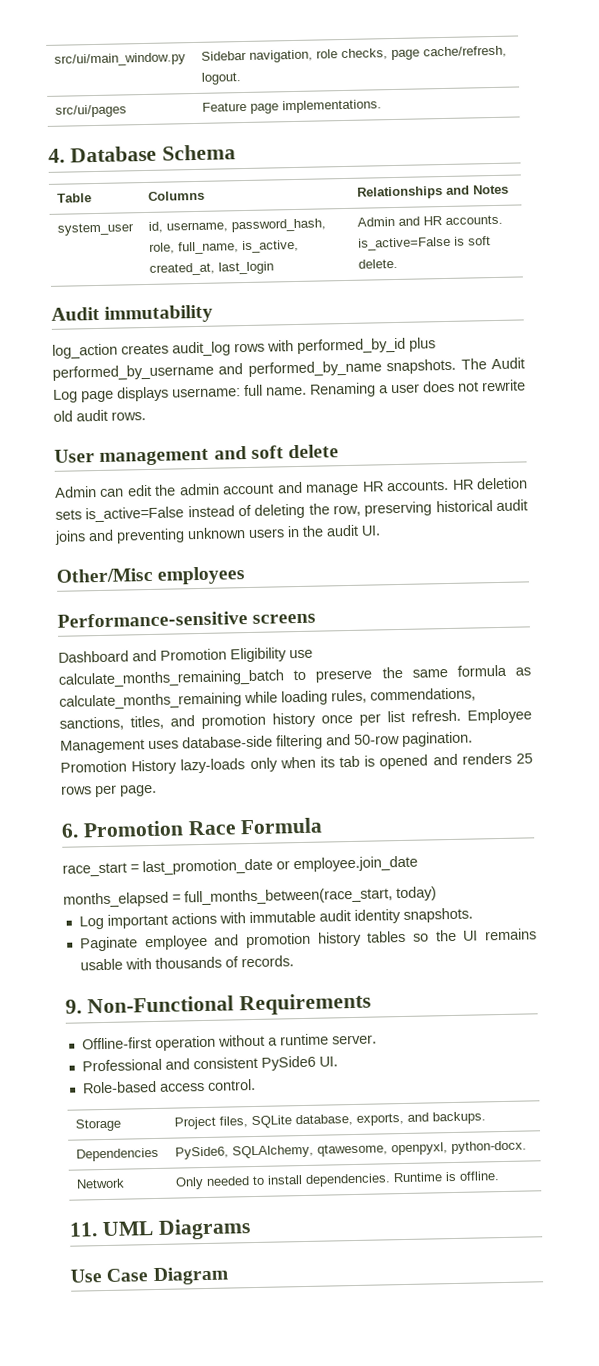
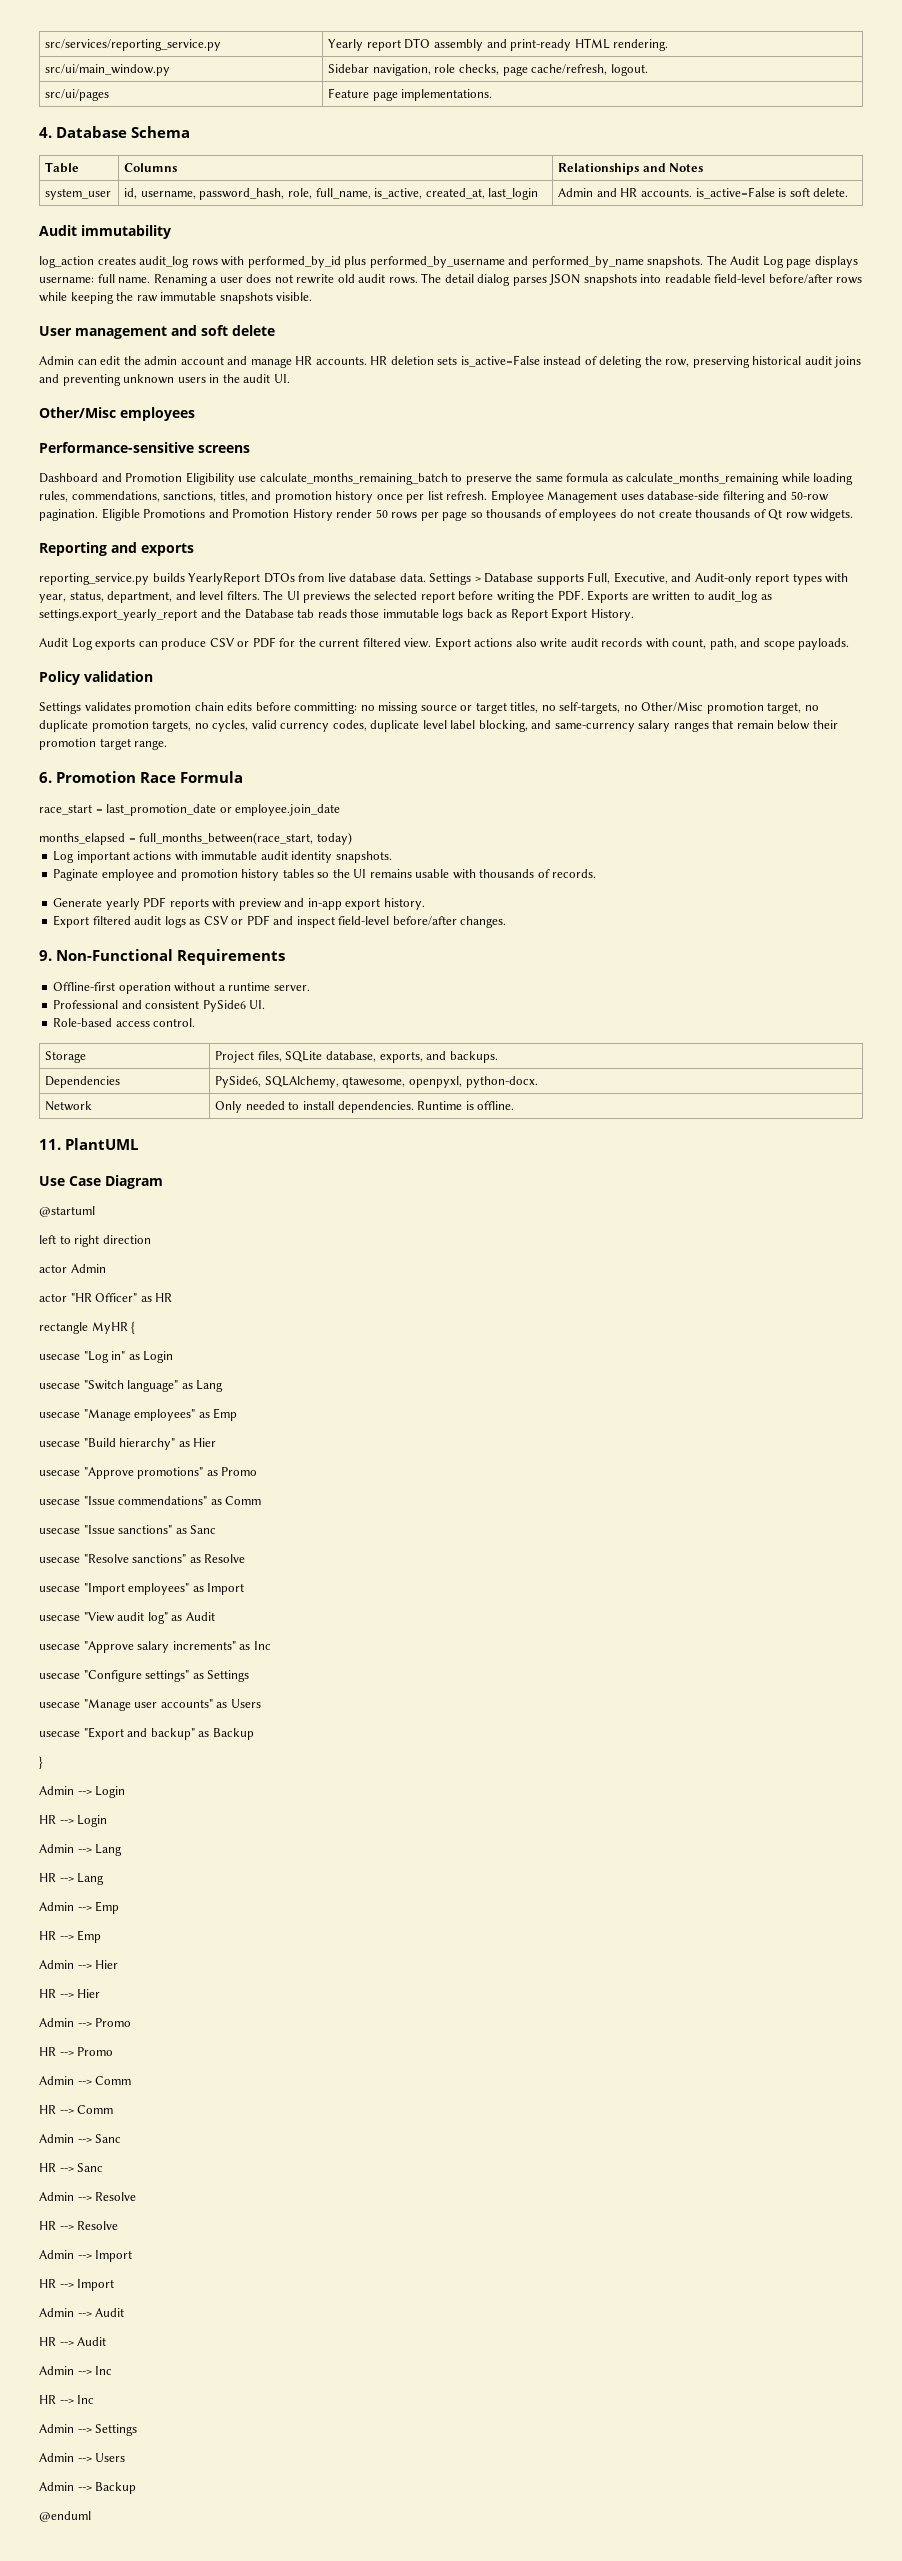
+ src/services/reporting_service.py | Yearly report DTO assembly and print-ready HTML rendering.
+ The detail dialog parses JSON snapshots into readable field-level before/after rows while keeping the raw immutable snapshots visible.
- Promotion History lazy-loads only when its tab is opened and renders 25 rows per page.
+ Eligible Promotions and Promotion History render 50 rows per page so thousands of employees do not create thousands of Qt row widgets.
+ Reporting and exports
+ reporting_service.py builds YearlyReport DTOs from live database data. Settings > Database supports Full, Executive, and Audit-only report types with year, status, department, and level filters. The UI previews the selected report before writing the PDF. Exports are written to audit_log as settings.export_yearly_report and the Database tab reads those immutable logs back as Report Export History.
+ Audit Log exports can produce CSV or PDF for the current filtered view. Export actions also write audit records with count, path, and scope payloads.
+ Policy validation
+ Settings validates promotion chain edits before committing: no missing source or target titles, no self-targets, no Other/Misc promotion target, no duplicate promotion targets, no cycles, valid currency codes, duplicate level label blocking, and same-currency salary ranges that remain below their promotion target range.
+ Generate yearly PDF reports with preview and in-app export history.
+ Export filtered audit logs as CSV or PDF and inspect field-level before/after changes.
- 11. UML Diagrams
+ 11. PlantUML
+ @startuml
+ left to right direction
+ actor Admin
+ actor "HR Officer" as HR
+ rectangle MyHR {
+ usecase "Log in" as Login
+ usecase "Switch language" as Lang
+ usecase "Manage employees" as Emp
+ usecase "Build hierarchy" as Hier
+ usecase "Approve promotions" as Promo
+ usecase "Issue commendations" as Comm
+ usecase "Issue sanctions" as Sanc
+ usecase "Resolve sanctions" as Resolve
+ usecase "Import employees" as Import
+ usecase "View audit log" as Audit
+ usecase "Approve salary increments" as Inc
+ usecase "Configure settings" as Settings
+ usecase "Manage user accounts" as Users
+ usecase "Export and backup" as Backup
+ }
+ Admin --> Login
+ HR --> Login
+ Admin --> Lang
+ HR --> Lang
+ Admin --> Emp
+ HR --> Emp
+ Admin --> Hier
+ HR --> Hier
+ Admin --> Promo
+ HR --> Promo
+ Admin --> Comm
+ HR --> Comm
+ Admin --> Sanc
+ HR --> Sanc
+ Admin --> Resolve
+ HR --> Resolve
+ Admin --> Import
+ HR --> Import
+ Admin --> Audit
+ HR --> Audit
+ Admin --> Inc
+ HR --> Inc
+ Admin --> Settings
+ Admin --> Users
+ Admin --> Backup
+ @enduml

